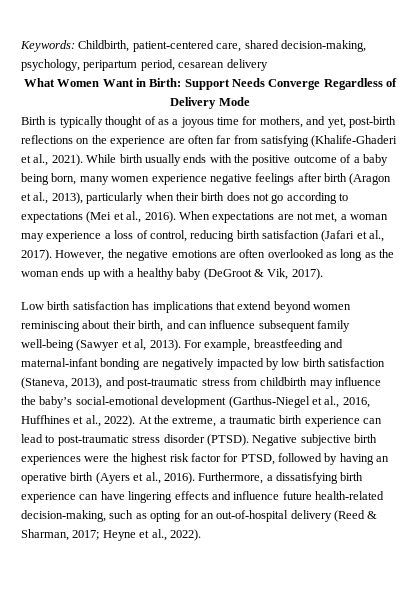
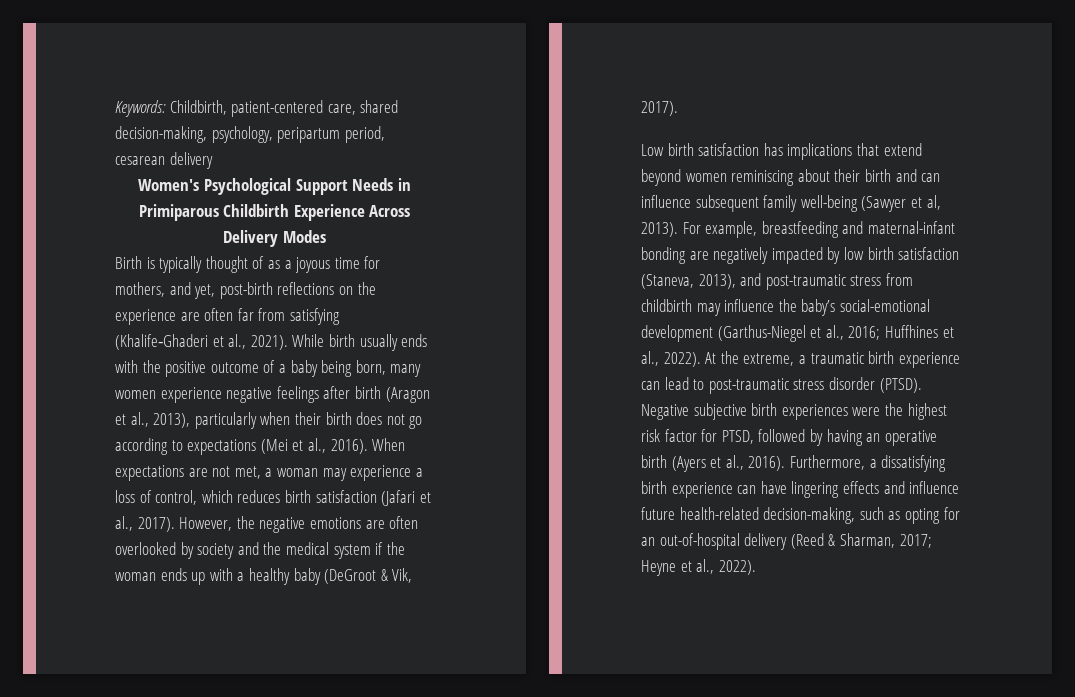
- What Women Want in Birth: Support Needs Converge Regardless of Delivery Mode
+ Women's Psychological Support Needs in Primiparous Childbirth Experience Across Delivery Modes
- When expectations are not met, a woman may experience a loss of control, reducing birth satisfaction (Jafari et al., 2017).
+ When expectations are not met, a woman may experience a loss of control, which reduces birth satisfaction (Jafari et al., 2017).
- However, the negative emotions are often overlooked as long as the woman ends up with a healthy baby (DeGroot & Vik, 2017).
+ However, the negative emotions are often overlooked by society and the medical system if the woman ends up with a healthy baby (DeGroot & Vik, 2017).
- Low birth satisfaction has implications that extend beyond women reminiscing about their birth, and can influence subsequent family well-being (Sawyer et al, 2013).
+ Low birth satisfaction has implications that extend beyond women reminiscing about their birth and can influence subsequent family well-being (Sawyer et al, 2013).
- For example, breastfeeding and maternal-infant bonding are negatively impacted by low birth satisfaction (Staneva, 2013), and post-traumatic stress from childbirth may influence the baby’s social-emotional development (Garthus-Niegel et al., 2016, Huffhines et al., 2022).
+ For example, breastfeeding and maternal-infant bonding are negatively impacted by low birth satisfaction (Staneva, 2013), and post-traumatic stress from childbirth may influence the baby’s social-emotional development (Garthus-Niegel et al., 2016; Huffhines et al., 2022).

